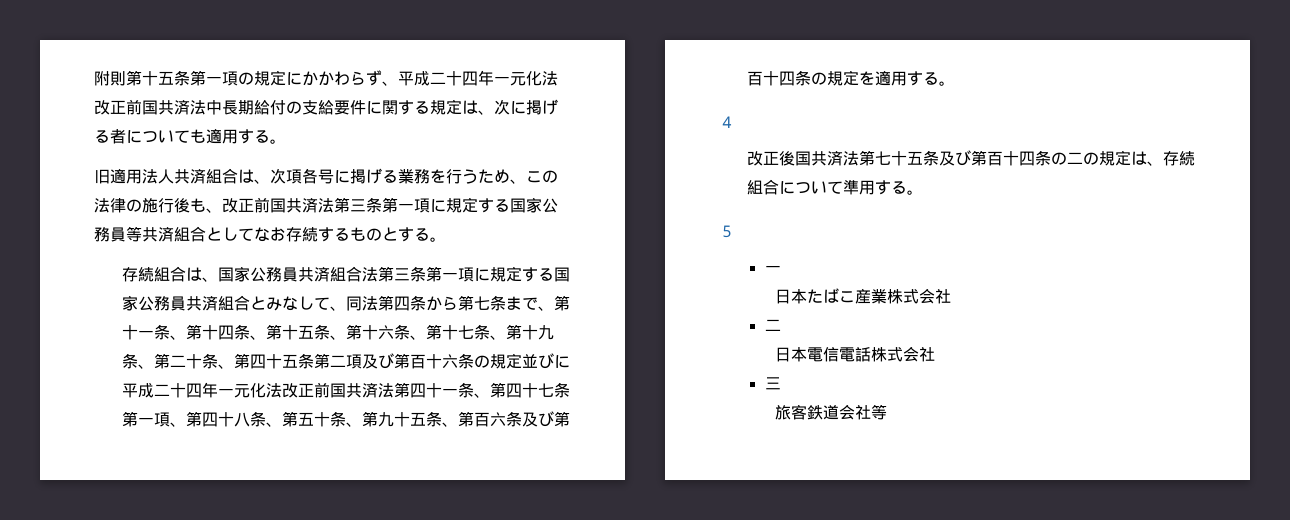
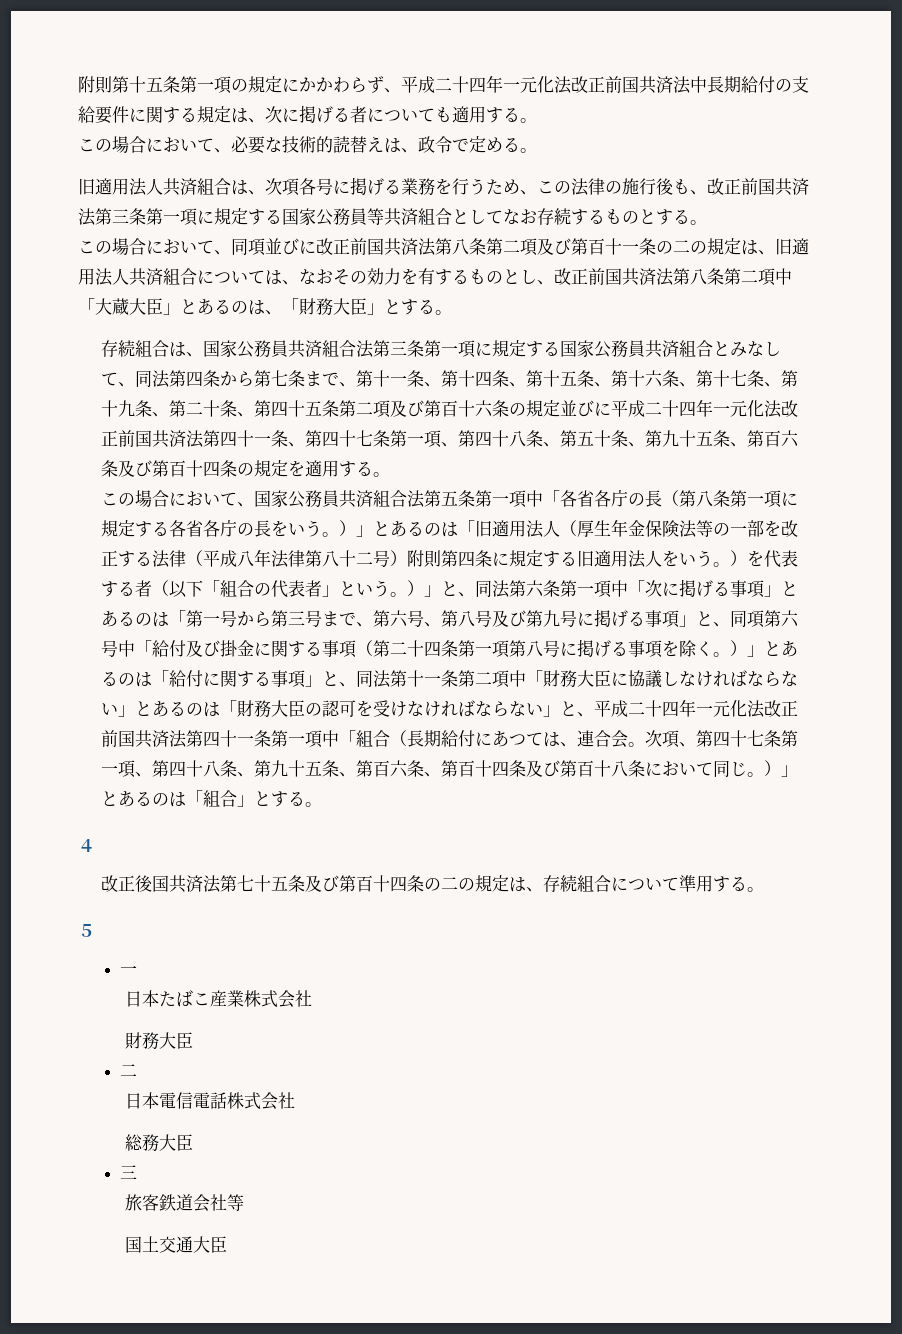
+ この場合において、必要な技術的読替えは、政令で定める。
+ この場合において、同項並びに改正前国共済法第八条第二項及び第百十一条の二の規定は、旧適用法人共済組合については、なおその効力を有するものとし、改正前国共済法第八条第二項中「大蔵大臣」とあるのは、「財務大臣」とする。
+ この場合において、国家公務員共済組合法第五条第一項中「各省各庁の長（第八条第一項に規定する各省各庁の長をいう。）」とあるのは「旧適用法人（厚生年金保険法等の一部を改正する法律（平成八年法律第八十二号）附則第四条に規定する旧適用法人をいう。）を代表する者（以下「組合の代表者」という。）」と、同法第六条第一項中「次に掲げる事項」とあるのは「第一号から第三号まで、第六号、第八号及び第九号に掲げる事項」と、同項第六号中「給付及び掛金に関する事項（第二十四条第一項第八号に掲げる事項を除く。）」とあるのは「給付に関する事項」と、同法第十一条第二項中「財務大臣に協議しなければならない」とあるのは「財務大臣の認可を受けなければならない」と、平成二十四年一元化法改正前国共済法第四十一条第一項中「組合（長期給付にあつては、連合会。次項、第四十七条第一項、第四十八条、第九十五条、第百六条、第百十四条及び第百十八条において同じ。）」とあるのは「組合」とする。
  日本たばこ産業株式会社
+ 財務大臣
+ 総務大臣
+ 国土交通大臣

